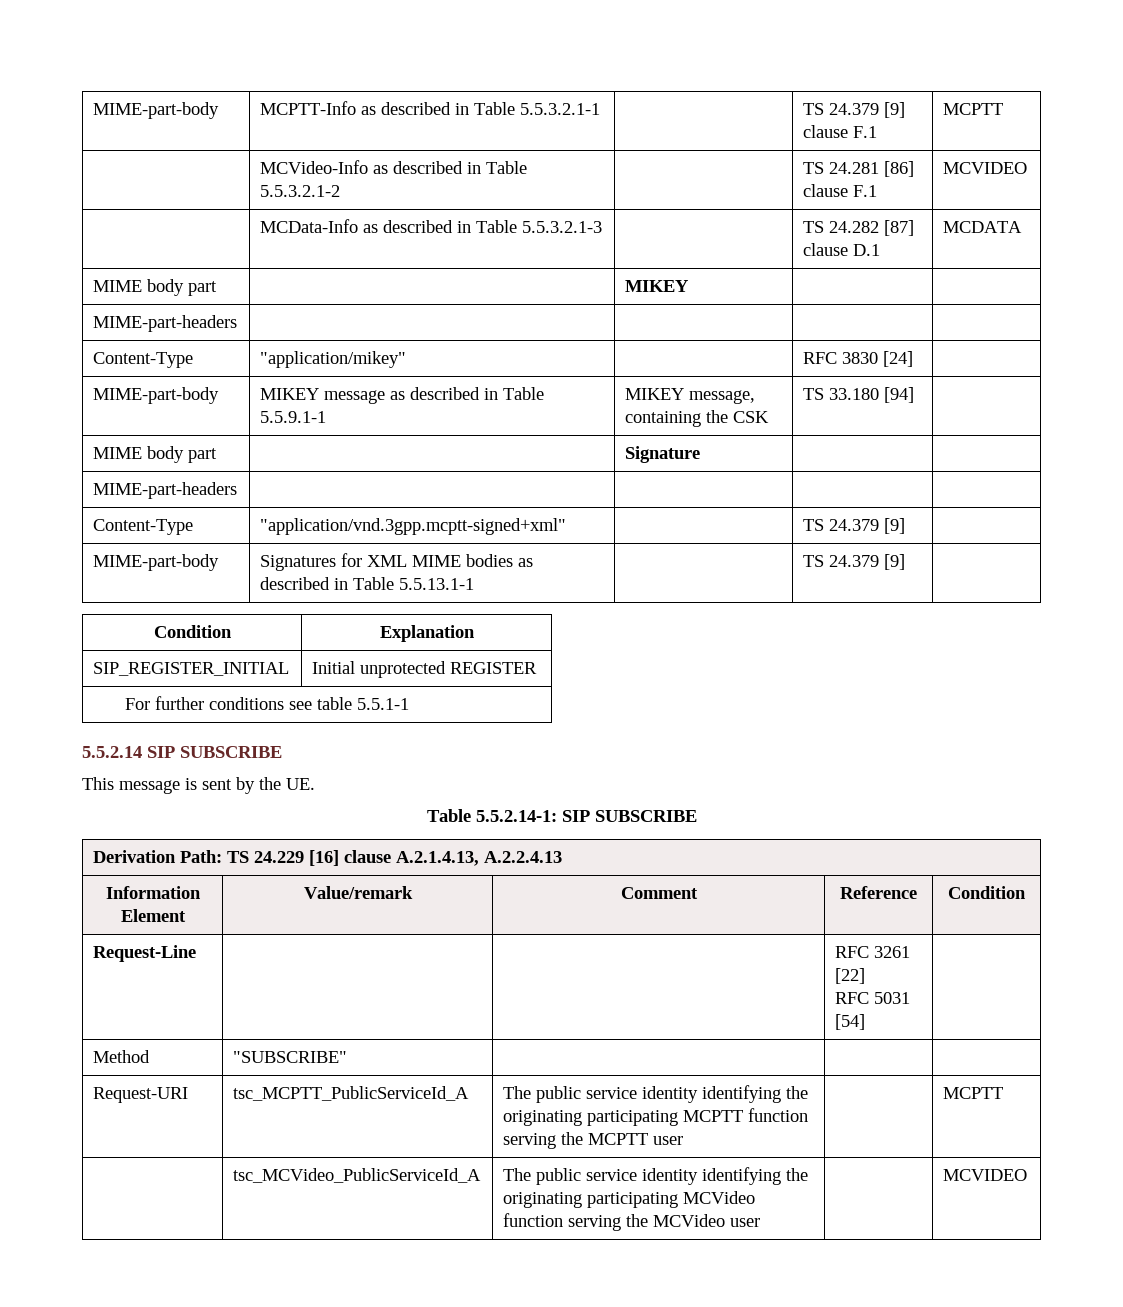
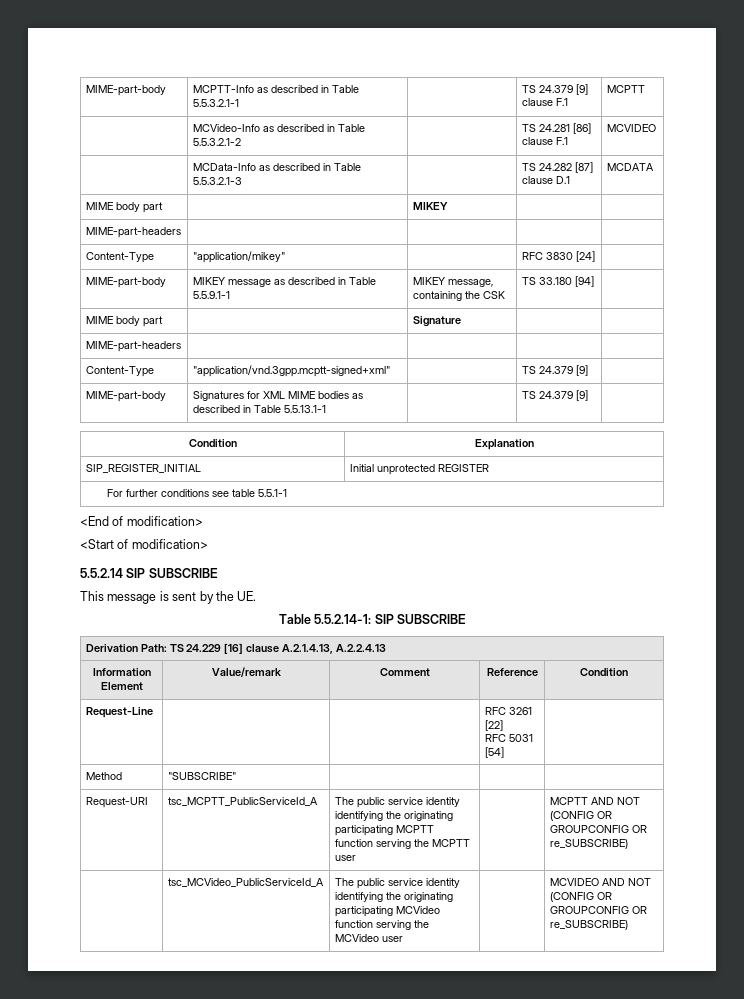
+ <End of modification>
+ <Start of modification>
- Request-URI | tsc_MCPTT_PublicServiceId_A | The public service identity identifying the originating participating MCPTT function serving the MCPTT user | | MCPTT
+ Request-URI | tsc_MCPTT_PublicServiceId_A | The public service identity identifying the originating participating MCPTT function serving the MCPTT user | | MCPTT AND NOT (CONFIG OR GROUPCONFIG OR re_SUBSCRIBE)
- | tsc_MCVideo_PublicServiceId_A | The public service identity identifying the originating participating MCVideo function serving the MCVideo user | | MCVIDEO
+ | tsc_MCVideo_PublicServiceId_A | The public service identity identifying the originating participating MCVideo function serving the MCVideo user | | MCVIDEO AND NOT (CONFIG OR GROUPCONFIG OR re_SUBSCRIBE)

